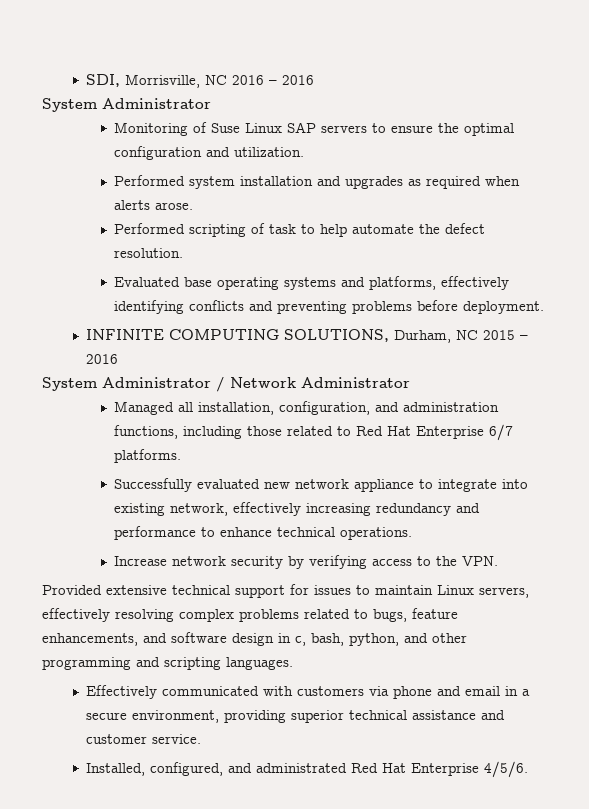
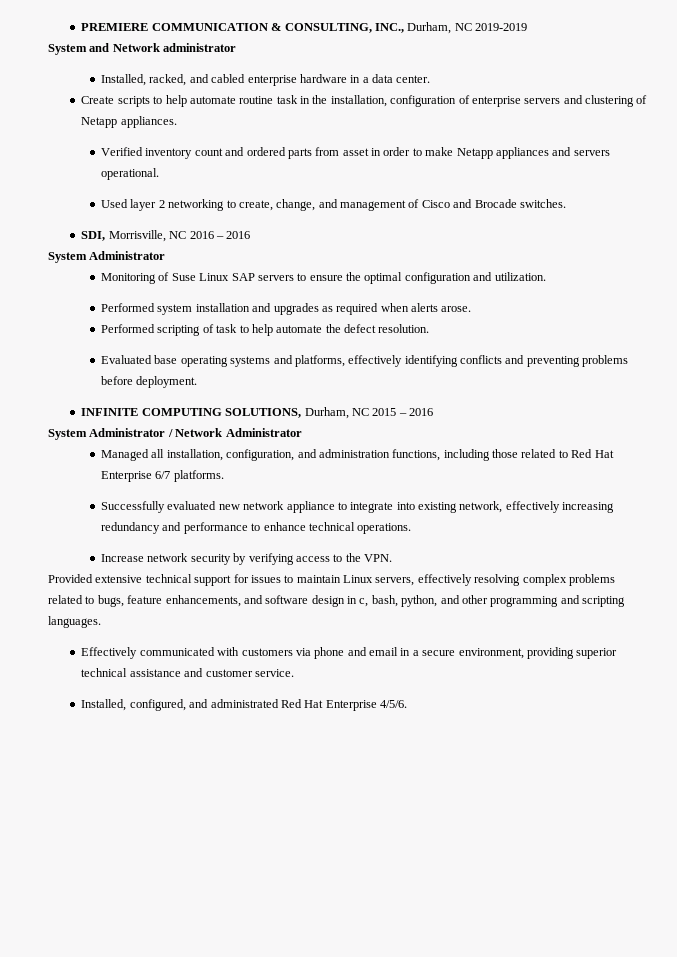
+ PREMIERE COMMUNICATION & CONSULTING, INC., Durham, NC 2019-2019
+ System and Network administrator
+ Installed, racked, and cabled enterprise hardware in a data center.
+ Create scripts to help automate routine task in the installation, configuration of enterprise servers and clustering of Netapp appliances.
+ Verified inventory count and ordered parts from asset in order to make Netapp appliances and servers operational.
+ Used layer 2 networking to create, change, and management of Cisco and Brocade switches.

